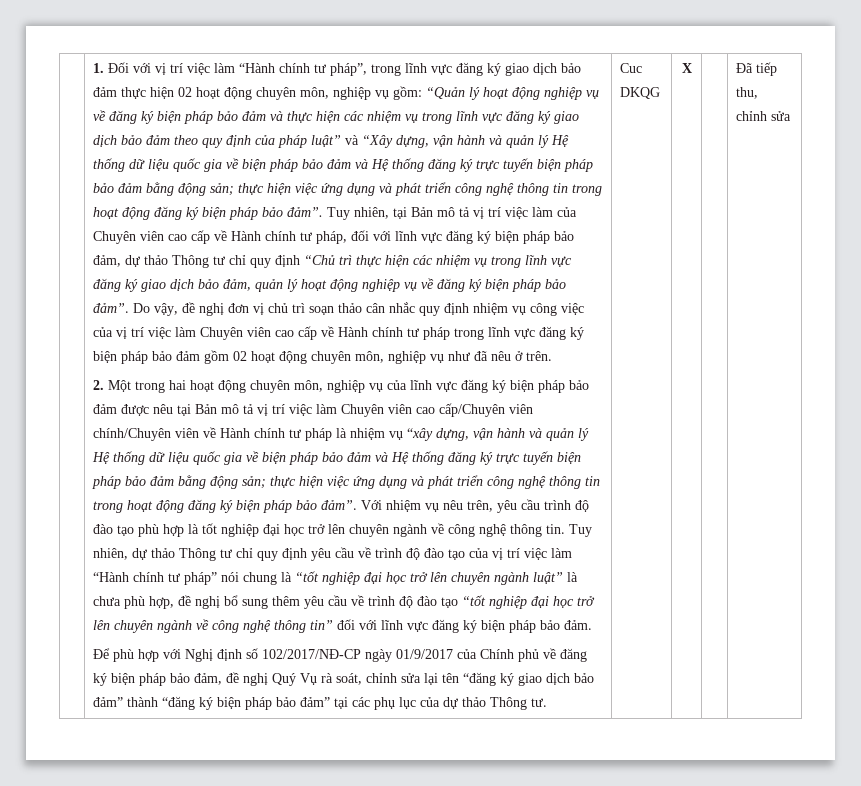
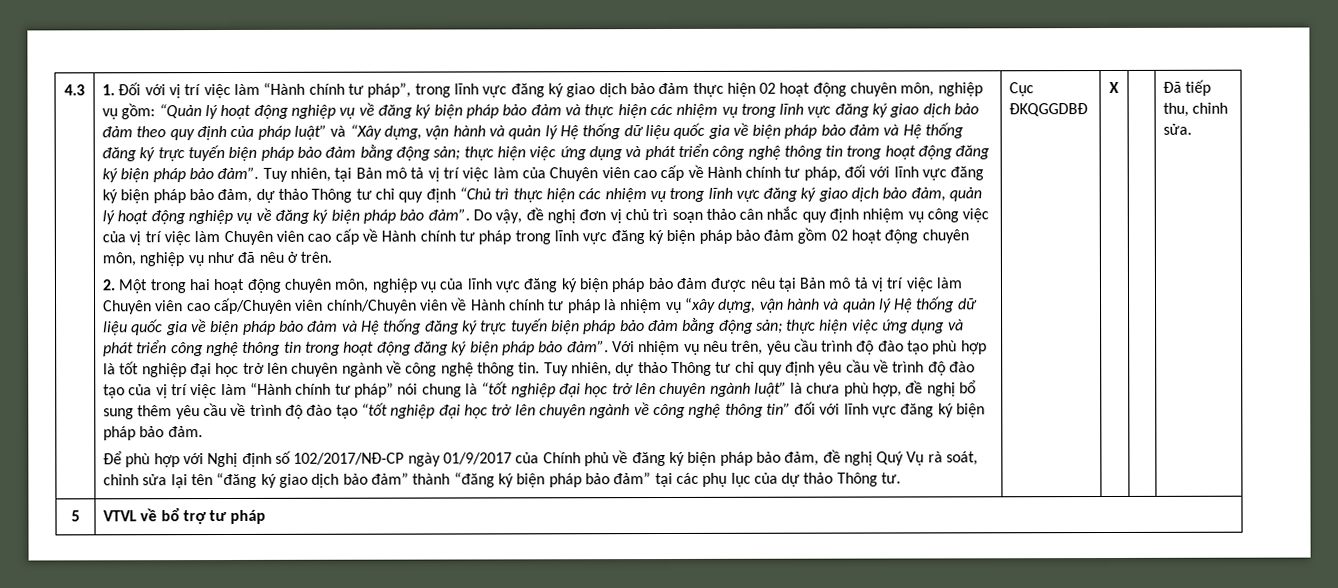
+ 4.3
- Cuc DKQG
+ Cục ĐKQGGDBĐ
- Đã tiếp thu, chỉnh sửa
+ Đã tiếp thu, chỉnh sửa.
+ 5 | VTVL về bổ trợ tư pháp

